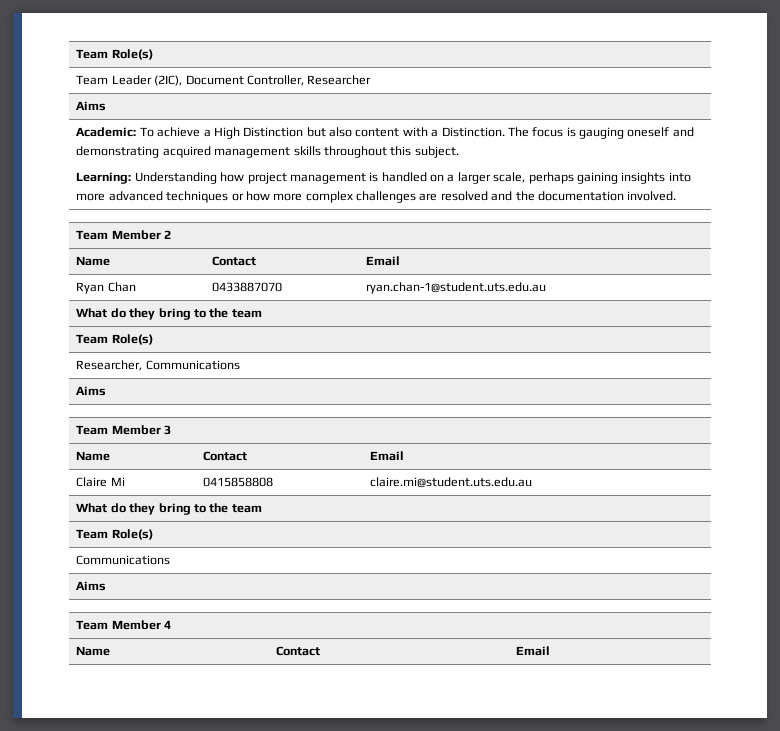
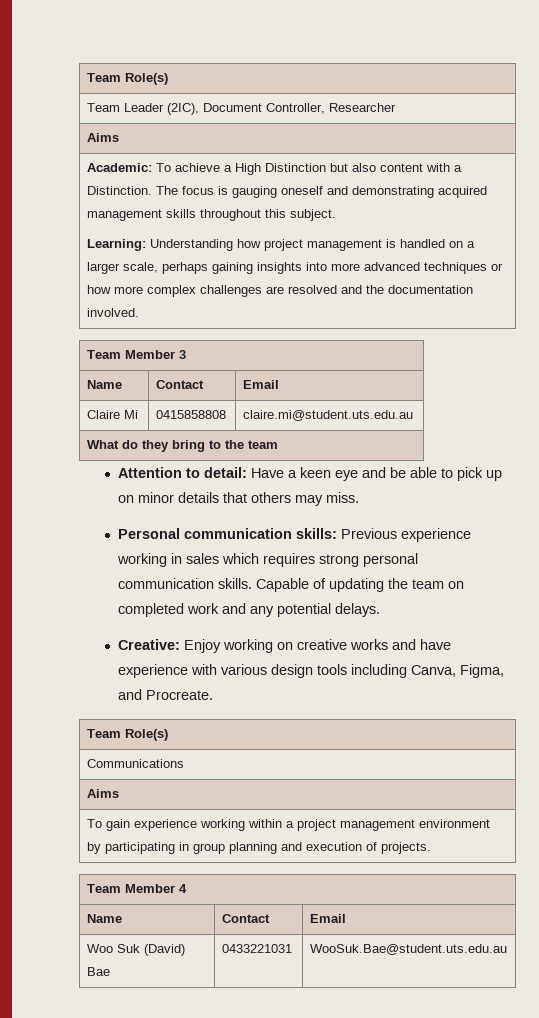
- Team Member 2
- Name | Contact | Email
- Ryan Chan | 0433887070 | ryan.chan-1@student.uts.edu.au
- What do they bring to the team
- Team Role(s)
- Researcher, Communications
- Aims
  Claire Mi | 0415858808 | claire.mi@student.uts.edu.au
  What do they bring to the team
+ Attention to detail: Have a keen eye and be able to pick up on minor details that others may miss.
+ Personal communication skills: Previous experience working in sales which requires strong personal communication skills. Capable of updating the team on completed work and any potential delays.
+ Creative: Enjoy working on creative works and have experience with various design tools including Canva, Figma, and Procreate.
  Team Role(s)
  Communications
  Aims
+ To gain experience working within a project management environment by participating in group planning and execution of projects.
+ Woo Suk (David) Bae | 0433221031 | WooSuk.Bae@student.uts.edu.au

